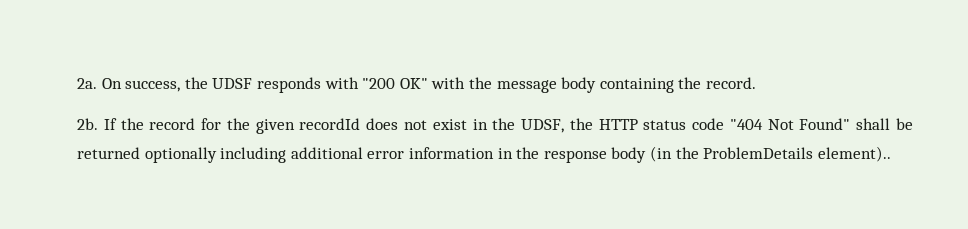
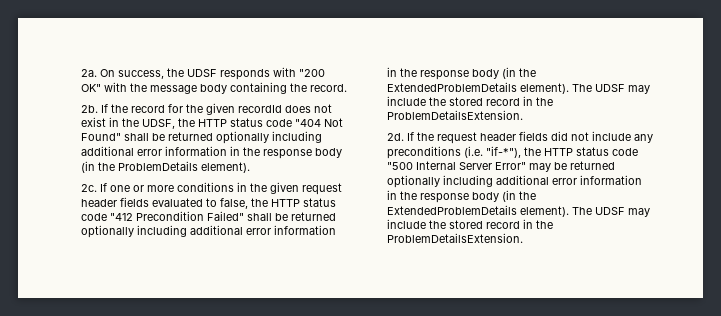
- If the record for the given recordId does not exist in the UDSF, the HTTP status code "404 Not Found" shall be returned optionally including additional error information in the response body (in the ProblemDetails element)..
+ If the record for the given recordId does not exist in the UDSF, the HTTP status code "404 Not Found" shall be returned optionally including additional error information in the response body (in the ProblemDetails element).
+ 2c. If one or more conditions in the given request header fields evaluated to false, the HTTP status code "412 Precondition Failed" shall be returned optionally including additional error information in the response body (in the ExtendedProblemDetails element). The UDSF may include the stored record in the ProblemDetailsExtension.
+ 2d. If the request header fields did not include any preconditions (i.e. "if-*"), the HTTP status code "500 Internal Server Error" may be returned optionally including additional error information in the response body (in the ExtendedProblemDetails element). The UDSF may include the stored record in the ProblemDetailsExtension.

